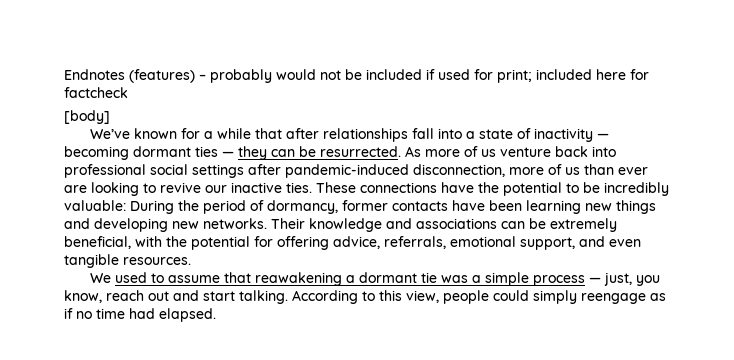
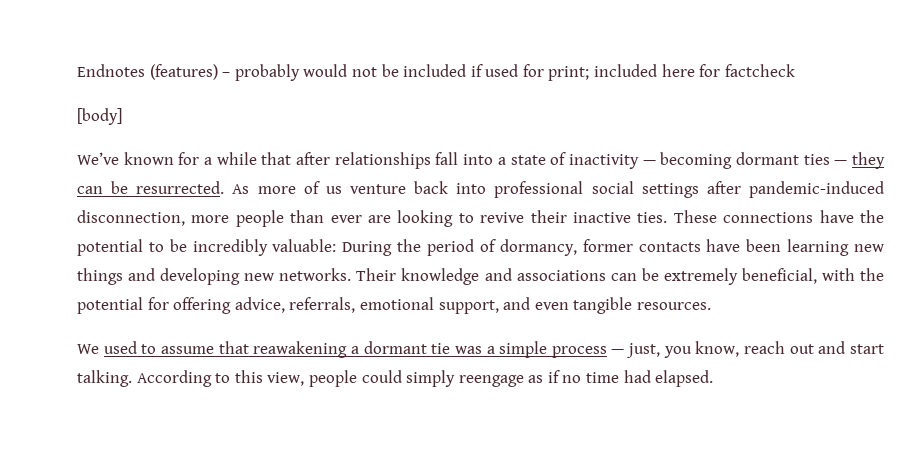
- As more of us venture back into professional social settings after pandemic-induced disconnection, more of us than ever are looking to revive our inactive ties.
+ As more of us venture back into professional social settings after pandemic-induced disconnection, more people than ever are looking to revive their inactive ties.

